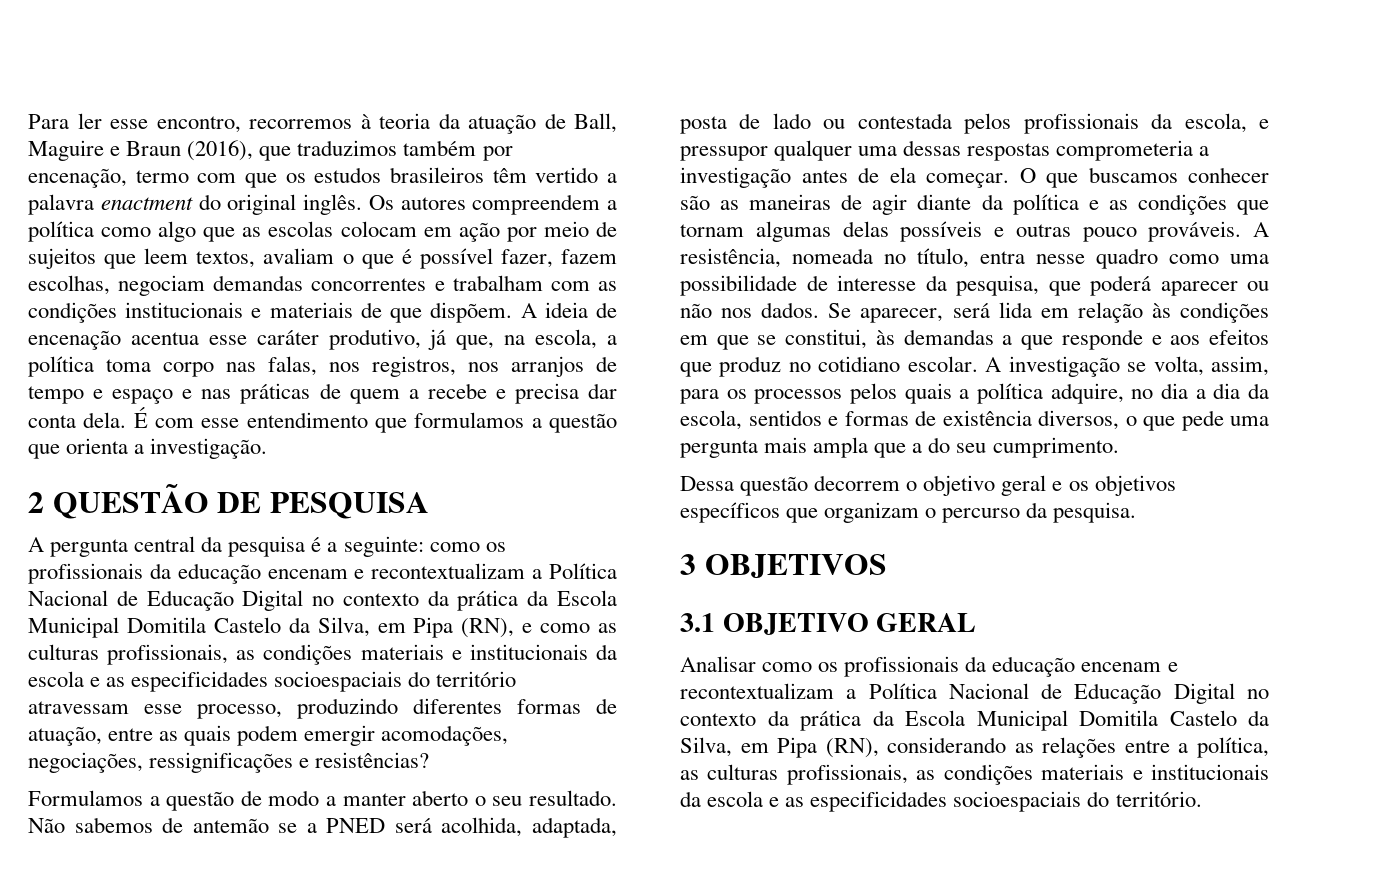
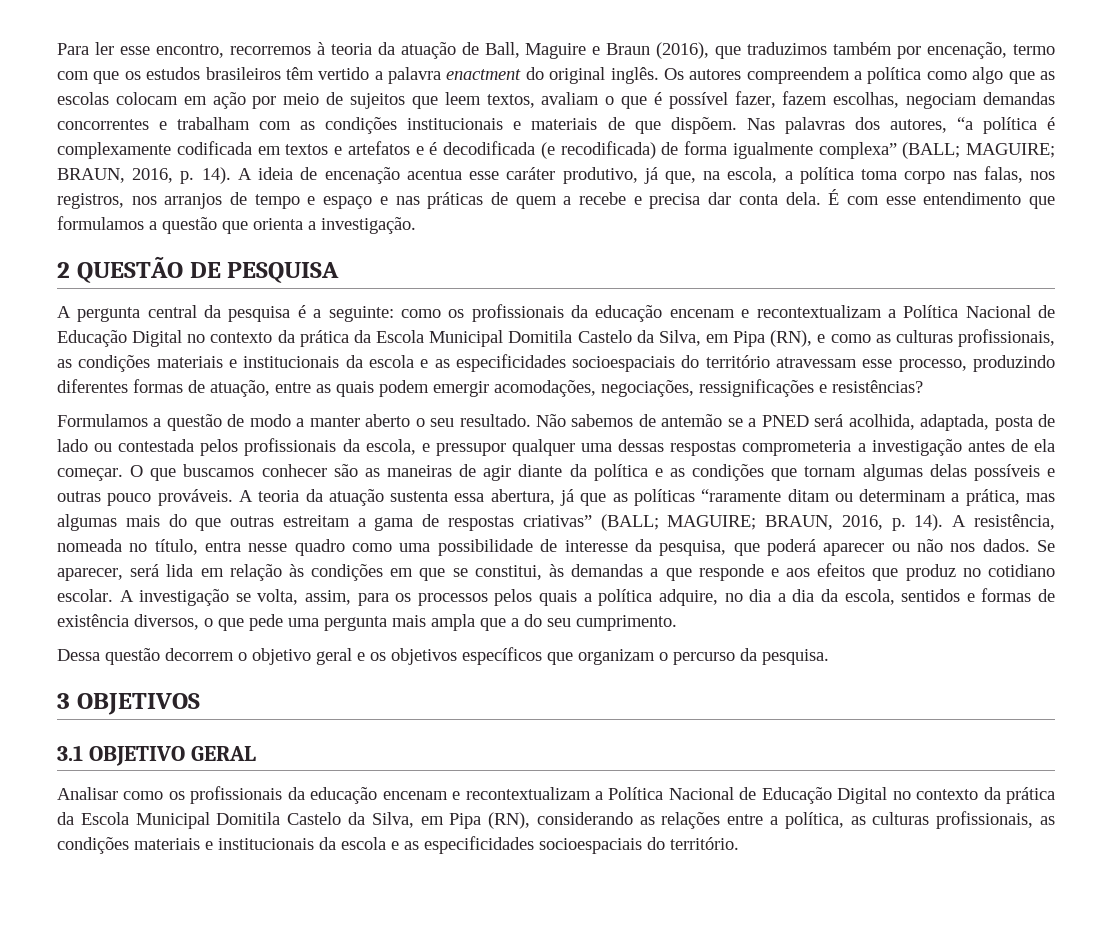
+ Nas palavras dos autores, “a política é complexamente codificada em textos e artefatos e é decodificada (e recodificada) de forma igualmente complexa” (BALL; MAGUIRE; BRAUN, 2016, p. 14).
- A resistência, nomeada no título, entra nesse quadro como uma possibilidade de interesse da pesquisa, que poderá aparecer ou não nos dados.
+ A teoria da atuação sustenta essa abertura, já que as políticas “raramente ditam ou determinam a prática, mas algumas mais do que outras estreitam a gama de respostas criativas” (BALL; MAGUIRE; BRAUN, 2016, p. 14). A resistência, nomeada no título, entra nesse quadro como uma possibilidade de interesse da pesquisa, que poderá aparecer ou não nos dados.

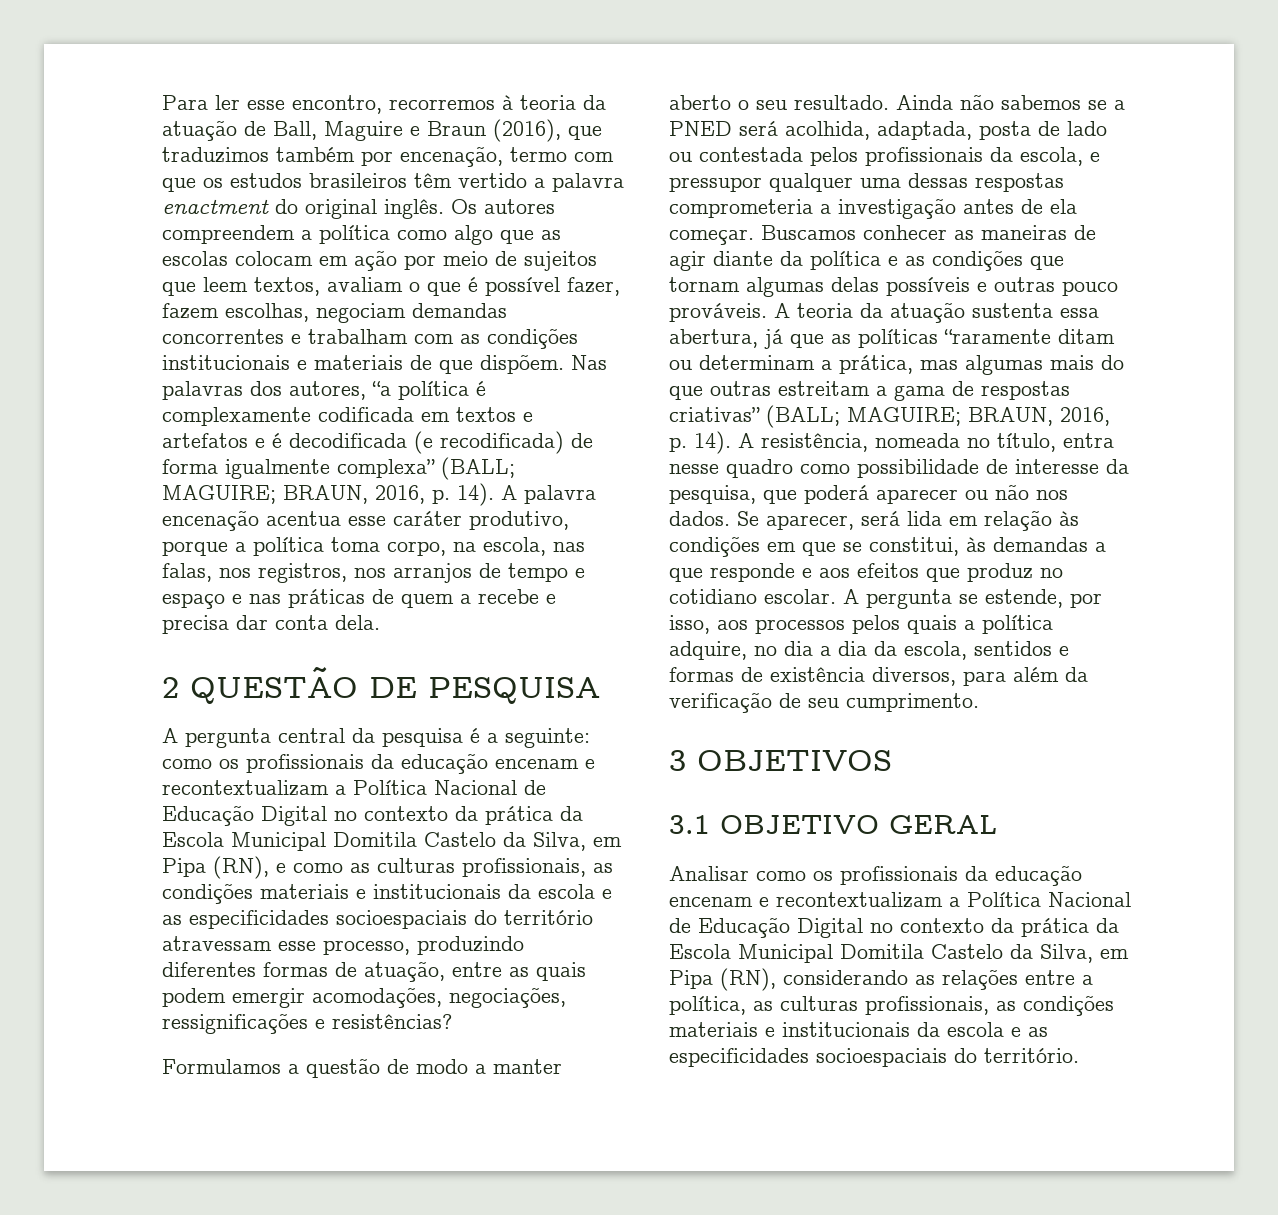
- A ideia de encenação acentua esse caráter produtivo, já que, na escola, a política toma corpo nas falas, nos registros, nos arranjos de tempo e espaço e nas práticas de quem a recebe e precisa dar conta dela. É com esse entendimento que formulamos a questão que orienta a investigação.
+ A palavra encenação acentua esse caráter produtivo, porque a política toma corpo, na escola, nas falas, nos registros, nos arranjos de tempo e espaço e nas práticas de quem a recebe e precisa dar conta dela.
- Não sabemos de antemão se a PNED será acolhida, adaptada, posta de lado ou contestada pelos profissionais da escola, e pressupor qualquer uma dessas respostas comprometeria a investigação antes de ela começar.
+ Ainda não sabemos se a PNED será acolhida, adaptada, posta de lado ou contestada pelos profissionais da escola, e pressupor qualquer uma dessas respostas comprometeria a investigação antes de ela começar.
- O que buscamos conhecer são as maneiras de agir diante da política e as condições que tornam algumas delas possíveis e outras pouco prováveis.
+ Buscamos conhecer as maneiras de agir diante da política e as condições que tornam algumas delas possíveis e outras pouco prováveis.
- A resistência, nomeada no título, entra nesse quadro como uma possibilidade de interesse da pesquisa, que poderá aparecer ou não nos dados.
+ A resistência, nomeada no título, entra nesse quadro como possibilidade de interesse da pesquisa, que poderá aparecer ou não nos dados.
- A investigação se volta, assim, para os processos pelos quais a política adquire, no dia a dia da escola, sentidos e formas de existência diversos, o que pede uma pergunta mais ampla que a do seu cumprimento.
- Dessa questão decorrem o objetivo geral e os objetivos específicos que organizam o percurso da pesquisa.
+ A pergunta se estende, por isso, aos processos pelos quais a política adquire, no dia a dia da escola, sentidos e formas de existência diversos, para além da verificação de seu cumprimento.

